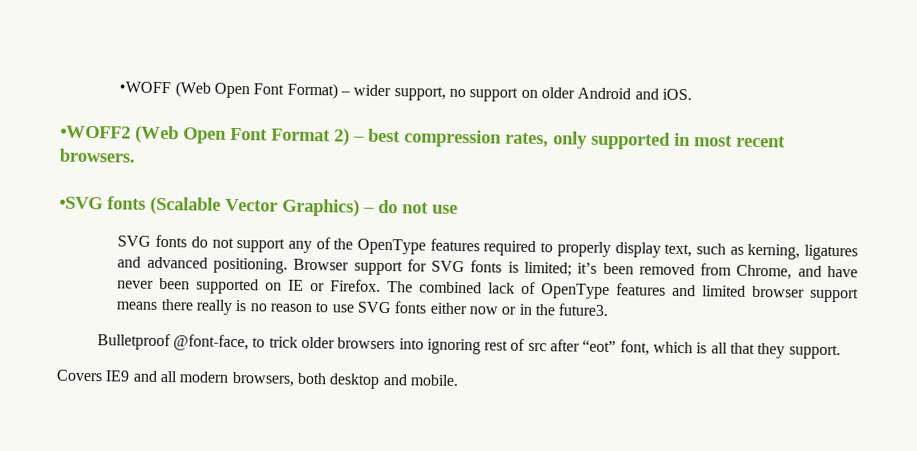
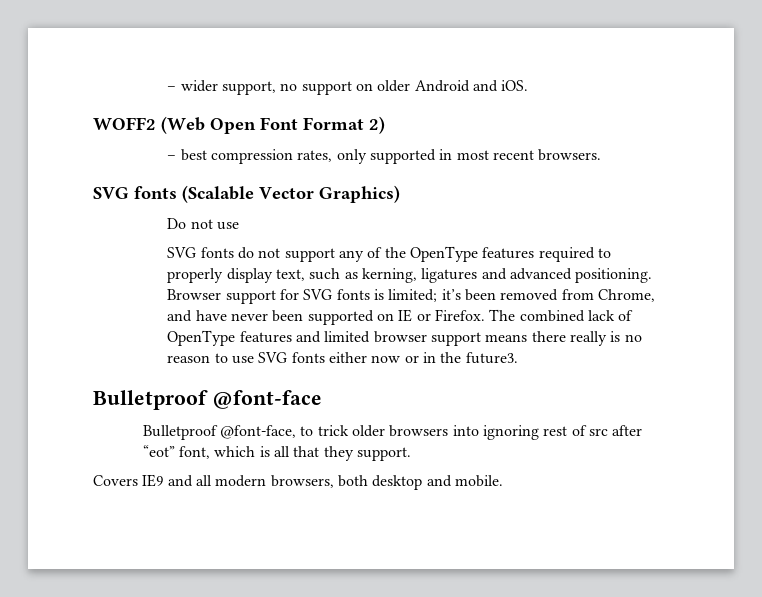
- •WOFF (Web Open Font Format) – wider support, no support on older Android and iOS.
+ – wider support, no support on older Android and iOS.
- •WOFF2 (Web Open Font Format 2) – best compression rates, only supported in most recent browsers.
+ WOFF2 (Web Open Font Format 2)
+ – best compression rates, only supported in most recent browsers.
- •SVG fonts (Scalable Vector Graphics) – do not use
+ SVG fonts (Scalable Vector Graphics)
+ Do not use
+ Bulletproof @font-face

